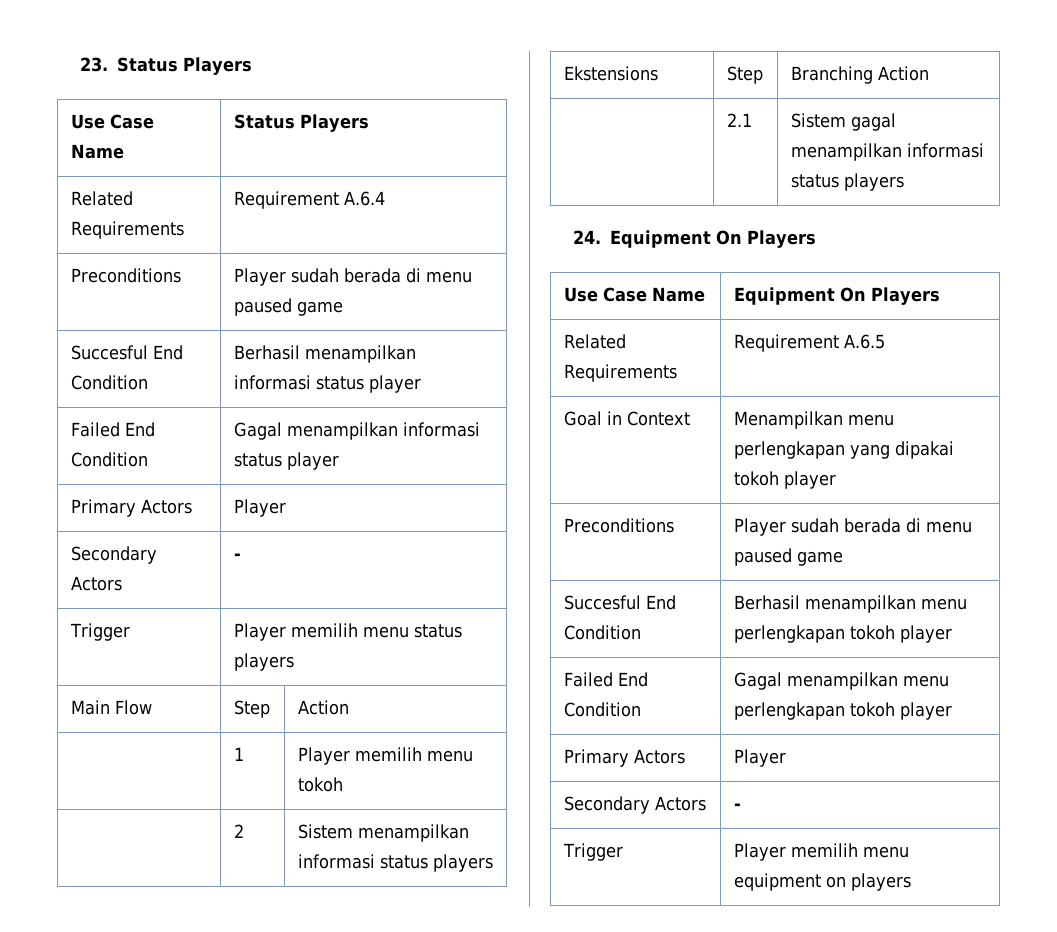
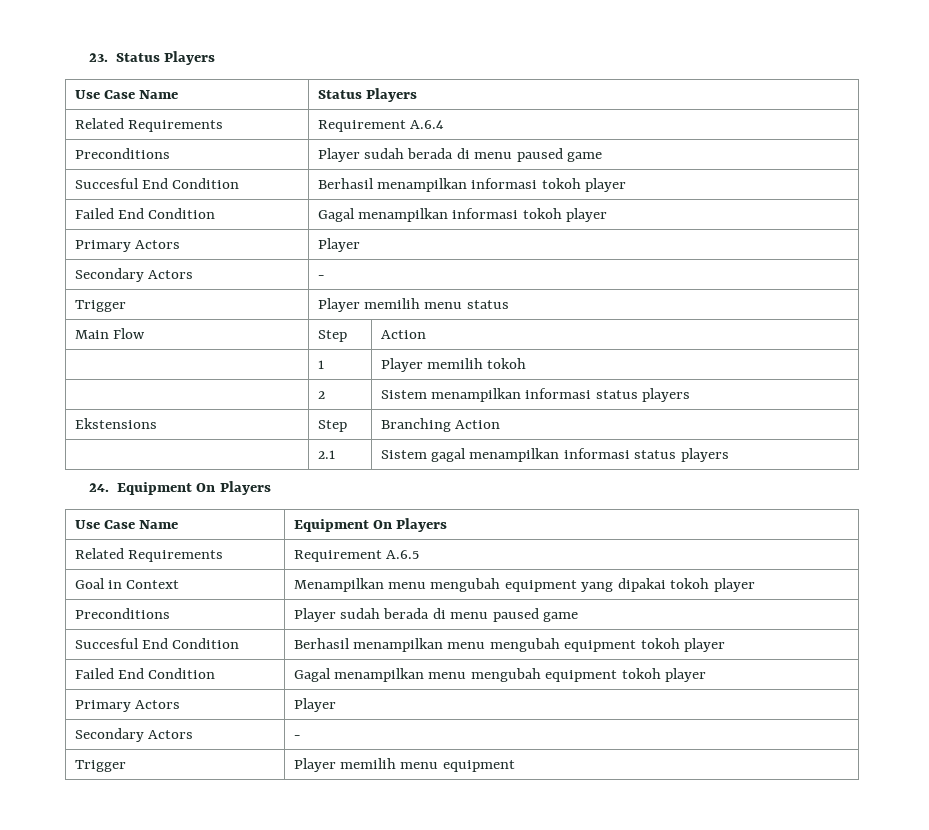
- Succesful End Condition | Berhasil menampilkan informasi status player
+ Succesful End Condition | Berhasil menampilkan informasi tokoh player
- Failed End Condition | Gagal menampilkan informasi status player
+ Failed End Condition | Gagal menampilkan informasi tokoh player
- Trigger | Player memilih menu status players
+ Trigger | Player memilih menu status
- | 1 | Player memilih menu tokoh
+ | 1 | Player memilih tokoh
- Goal in Context | Menampilkan menu perlengkapan yang dipakai tokoh player
+ Goal in Context | Menampilkan menu mengubah equipment yang dipakai tokoh player
- Succesful End Condition | Berhasil menampilkan menu perlengkapan tokoh player
+ Succesful End Condition | Berhasil menampilkan menu mengubah equipment tokoh player
- Failed End Condition | Gagal menampilkan menu perlengkapan tokoh player
+ Failed End Condition | Gagal menampilkan menu mengubah equipment tokoh player
- Trigger | Player memilih menu equipment on players
+ Trigger | Player memilih menu equipment

